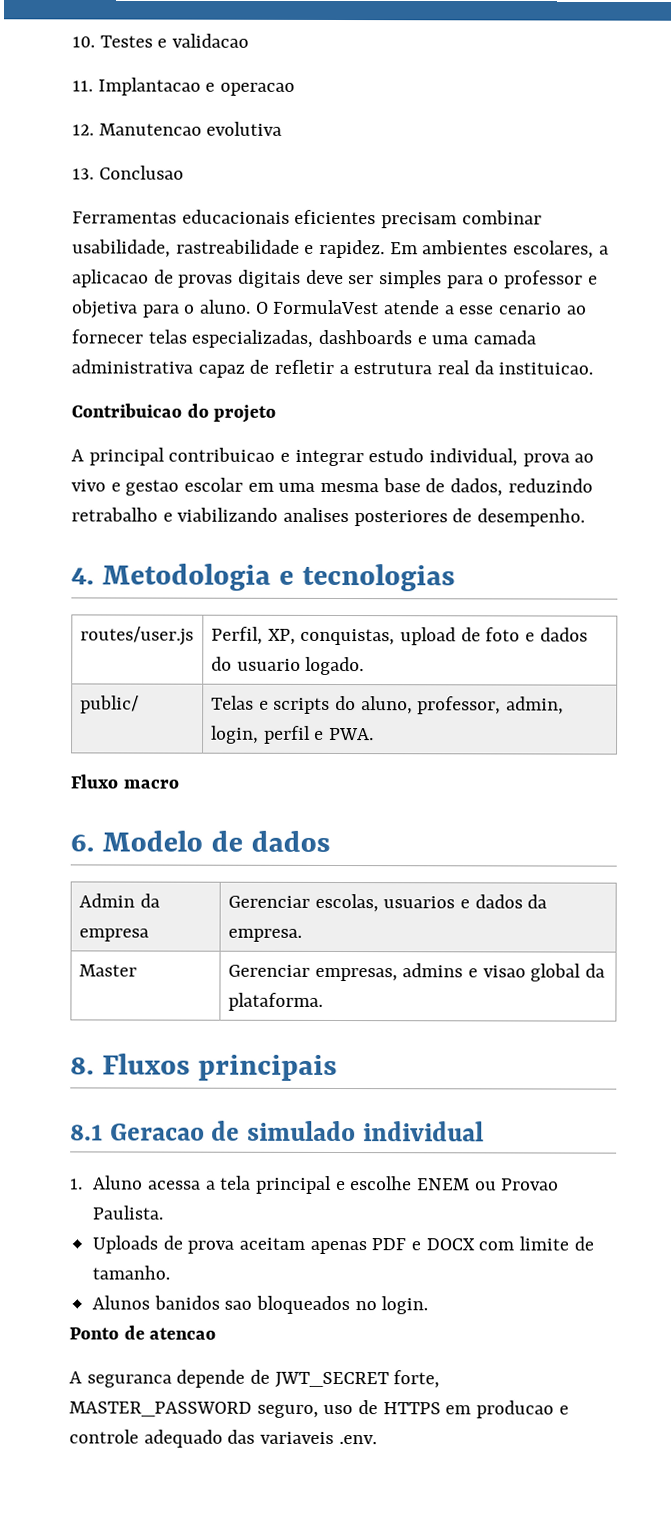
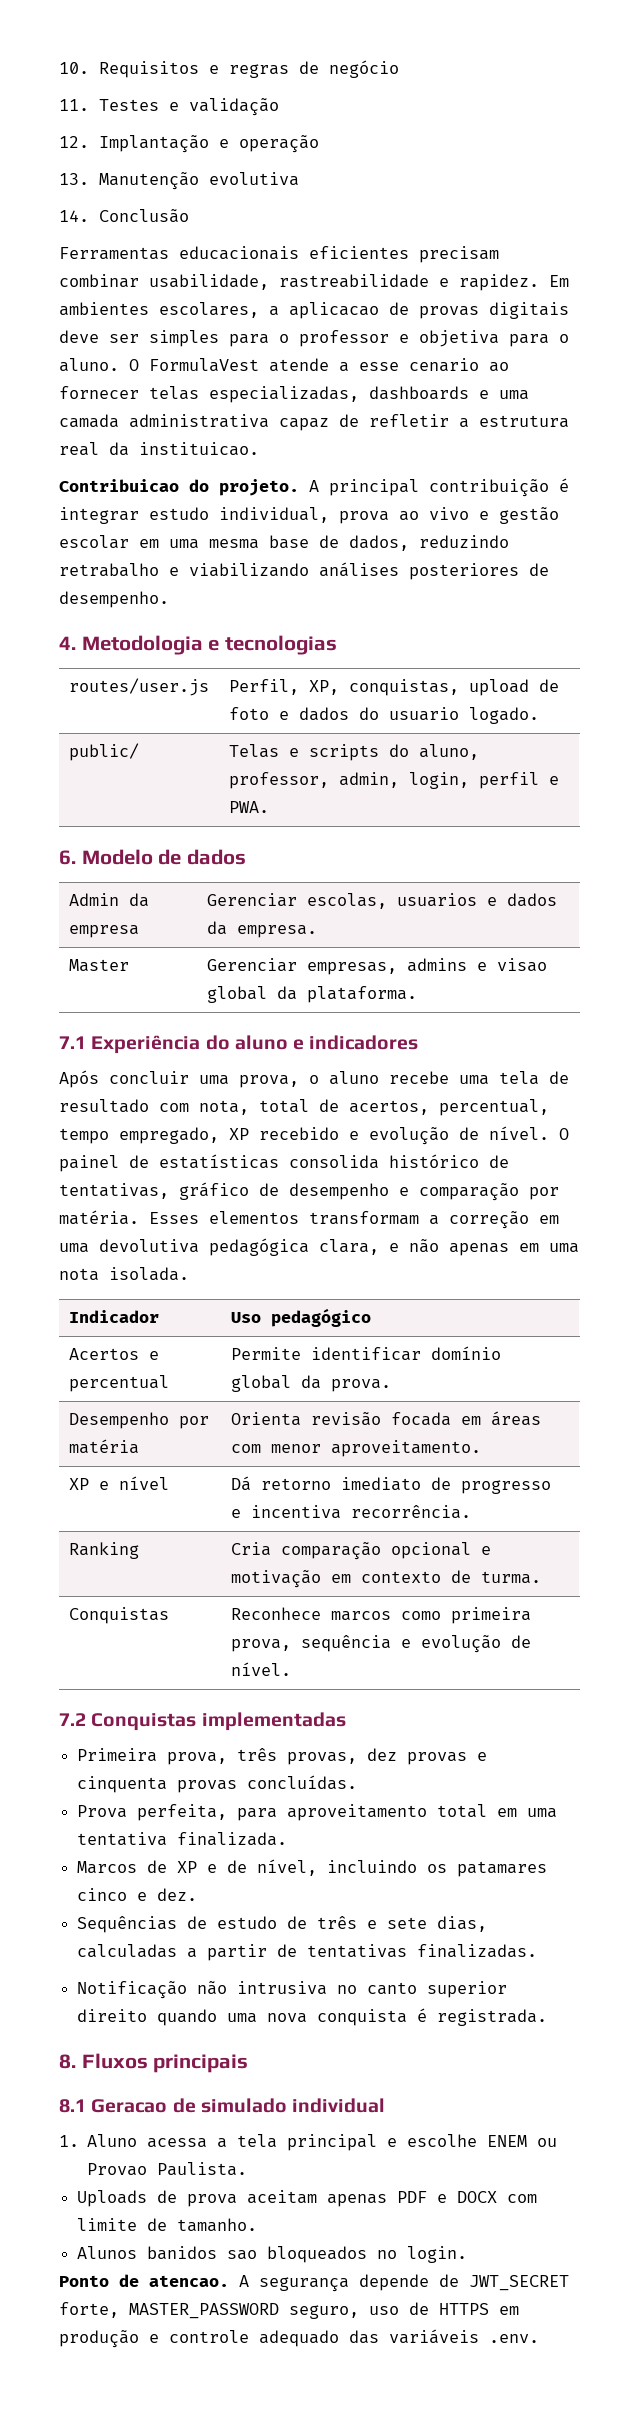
- 10. Testes e validacao
- 11. Implantacao e operacao
- 12. Manutencao evolutiva
+ 10. Requisitos e regras de negócio
+ 11. Testes e validação
+ 12. Implantação e operação
+ 13. Manutenção evolutiva
- 13. Conclusao
+ 14. Conclusão
- Contribuicao do projeto
- A principal contribuicao e integrar estudo individual, prova ao vivo e gestao escolar em uma mesma base de dados, reduzindo retrabalho e viabilizando analises posteriores de desempenho.
+ Contribuicao do projeto. A principal contribuição é integrar estudo individual, prova ao vivo e gestão escolar em uma mesma base de dados, reduzindo retrabalho e viabilizando análises posteriores de desempenho.
- Fluxo macro
+ 7.1 Experiência do aluno e indicadores
+ Após concluir uma prova, o aluno recebe uma tela de resultado com nota, total de acertos, percentual, tempo empregado, XP recebido e evolução de nível. O painel de estatísticas consolida histórico de tentativas, gráfico de desempenho e comparação por matéria. Esses elementos transformam a correção em uma devolutiva pedagógica clara, e não apenas em uma nota isolada.
+ Indicador | Uso pedagógico
+ Acertos e percentual | Permite identificar domínio global da prova.
+ Desempenho por matéria | Orienta revisão focada em áreas com menor aproveitamento.
+ XP e nível | Dá retorno imediato de progresso e incentiva recorrência.
+ Ranking | Cria comparação opcional e motivação em contexto de turma.
+ Conquistas | Reconhece marcos como primeira prova, sequência e evolução de nível.
+ 7.2 Conquistas implementadas
+ Primeira prova, três provas, dez provas e cinquenta provas concluídas.
+ Prova perfeita, para aproveitamento total em uma tentativa finalizada.
+ Marcos de XP e de nível, incluindo os patamares cinco e dez.
+ Sequências de estudo de três e sete dias, calculadas a partir de tentativas finalizadas.
+ Notificação não intrusiva no canto superior direito quando uma nova conquista é registrada.
- Ponto de atencao
- A seguranca depende de JWT_SECRET forte, MASTER_PASSWORD seguro, uso de HTTPS em producao e controle adequado das variaveis .env.
+ Ponto de atencao. A segurança depende de JWT_SECRET forte, MASTER_PASSWORD seguro, uso de HTTPS em produção e controle adequado das variáveis .env.

